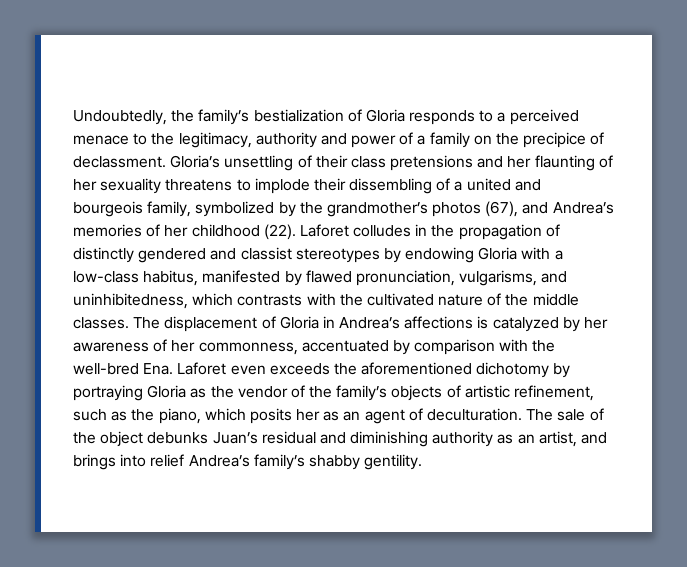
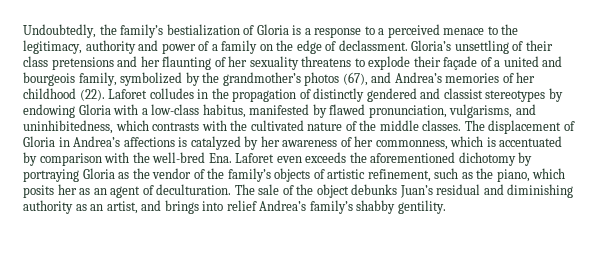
- Undoubtedly, the family’s bestialization of Gloria responds to a perceived menace to the legitimacy, authority and power of a family on the precipice of declassment.
+ Undoubtedly, the family’s bestialization of Gloria is a response to a perceived menace to the legitimacy, authority and power of a family on the edge of declassment.
- Gloria’s unsettling of their class pretensions and her flaunting of her sexuality threatens to implode their dissembling of a united and bourgeois family, symbolized by the grandmother’s photos (67), and Andrea’s memories of her childhood (22).
+ Gloria’s unsettling of their class pretensions and her flaunting of her sexuality threatens to explode their façade of a united and bourgeois family, symbolized by the grandmother’s photos (67), and Andrea’s memories of her childhood (22).
- The displacement of Gloria in Andrea’s affections is catalyzed by her awareness of her commonness, accentuated by comparison with the well-bred Ena. Laforet even exceeds the aforementioned dichotomy by portraying Gloria as the vendor of the family’s objects of artistic refinement, such as the piano, which posits her as an agent of deculturation.
+ The displacement of Gloria in Andrea’s affections is catalyzed by her awareness of her commonness, which is accentuated by comparison with the well-bred Ena. Laforet even exceeds the aforementioned dichotomy by portraying Gloria as the vendor of the family’s objects of artistic refinement, such as the piano, which posits her as an agent of deculturation.

